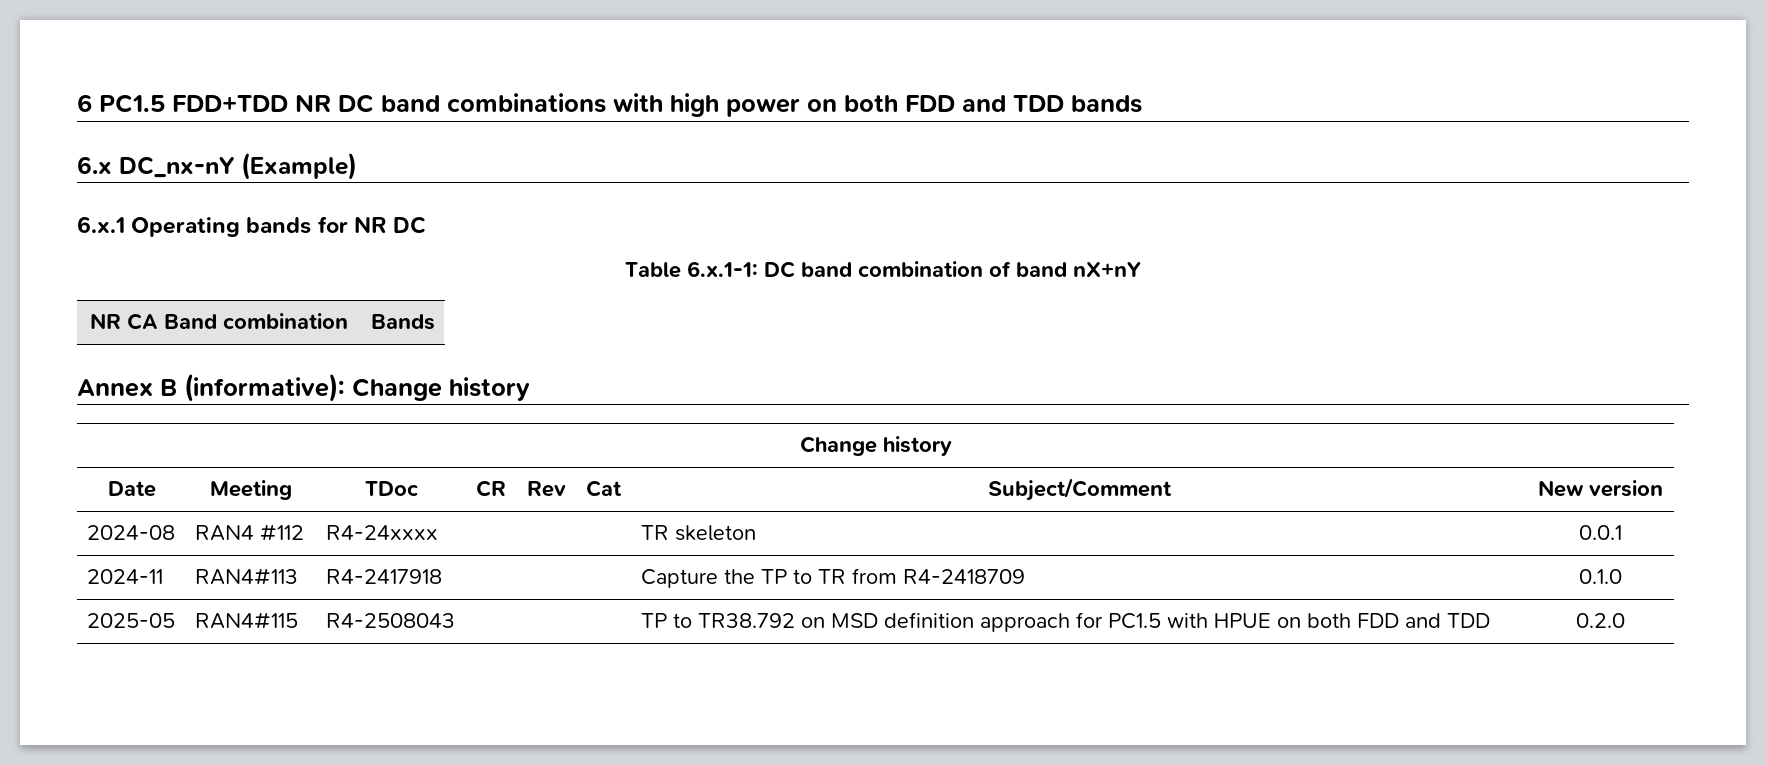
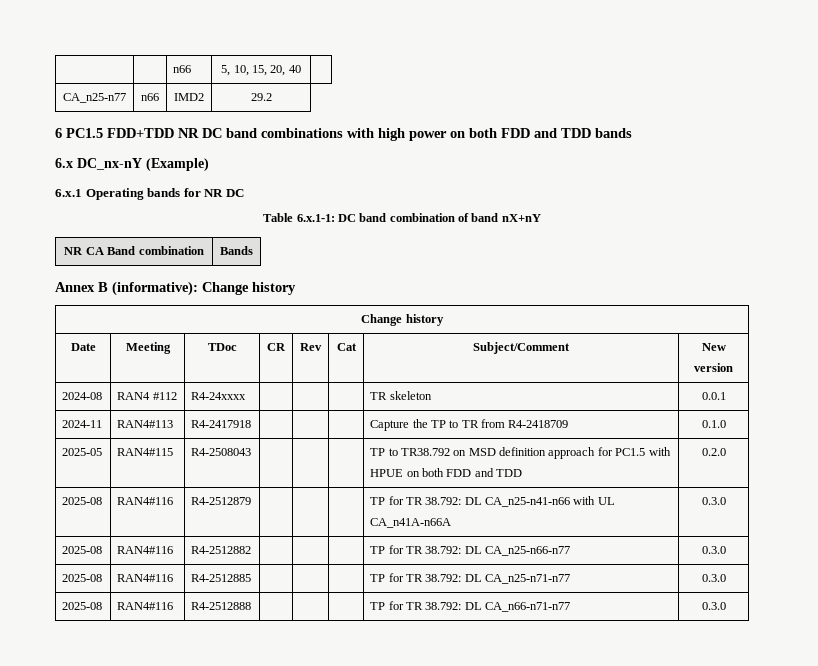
+ | | n66 | 5, 10, 15, 20, 40 |
+ CA_n25-n77 | n66 | IMD2 | 29.2
+ 2025-08 | RAN4#116 | R4-2512879 | | | | TP for TR 38.792: DL CA_n25-n41-n66 with UL CA_n41A-n66A | 0.3.0
+ 2025-08 | RAN4#116 | R4-2512882 | | | | TP for TR 38.792: DL CA_n25-n66-n77 | 0.3.0
+ 2025-08 | RAN4#116 | R4-2512885 | | | | TP for TR 38.792: DL CA_n25-n71-n77 | 0.3.0
+ 2025-08 | RAN4#116 | R4-2512888 | | | | TP for TR 38.792: DL CA_n66-n71-n77 | 0.3.0

